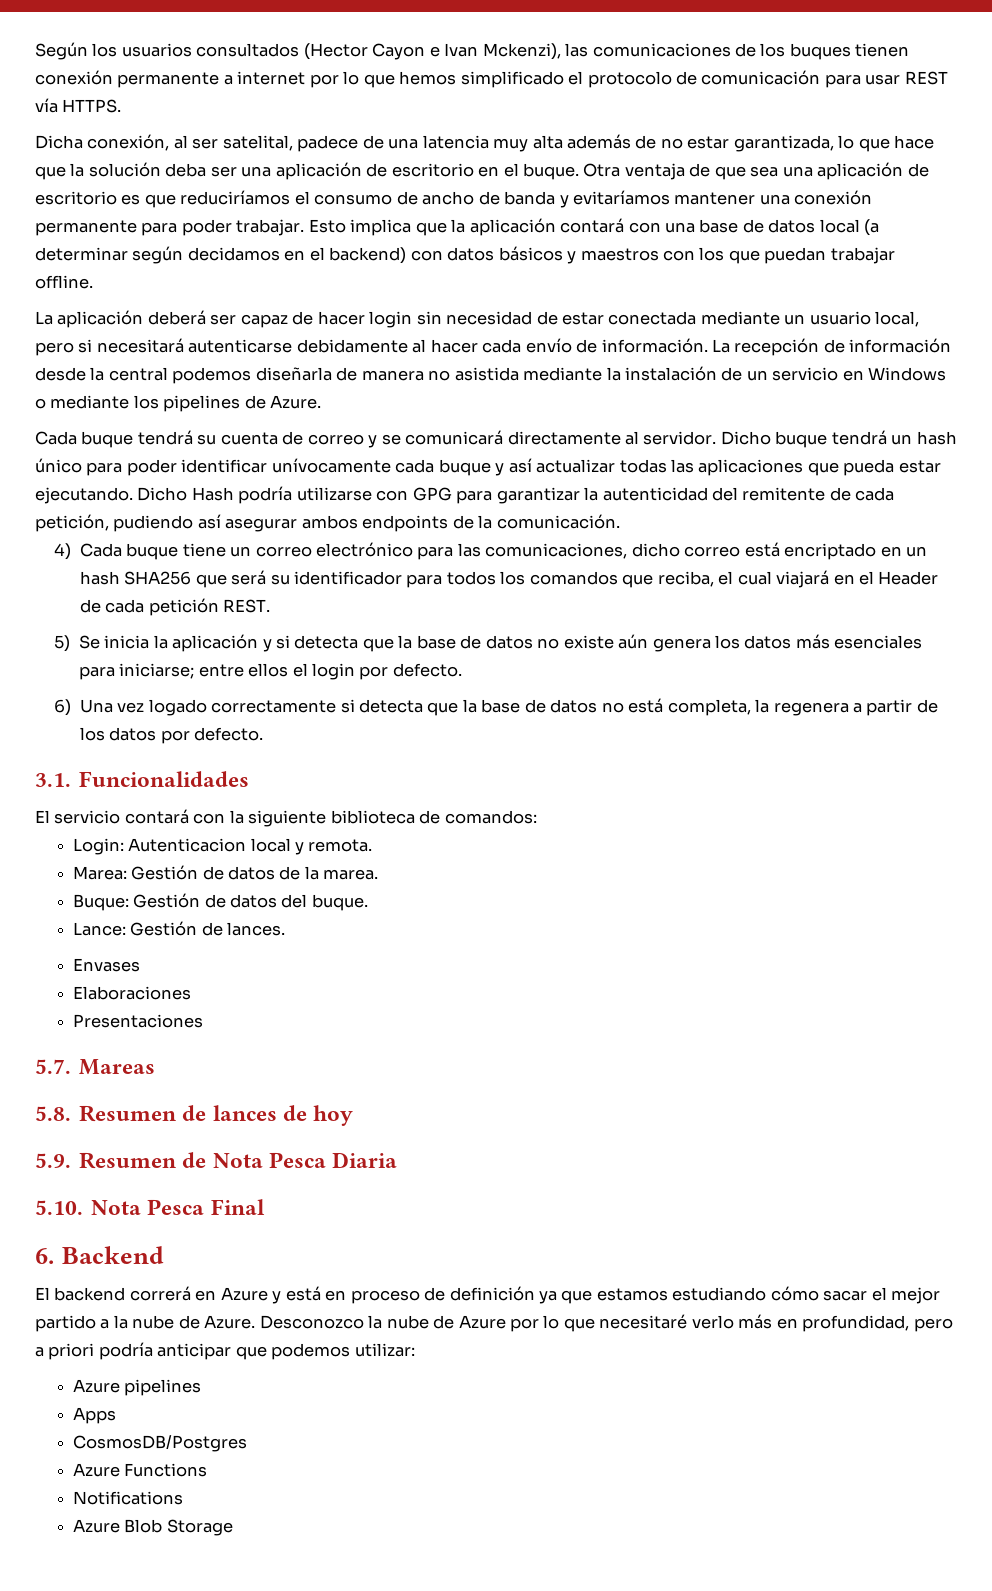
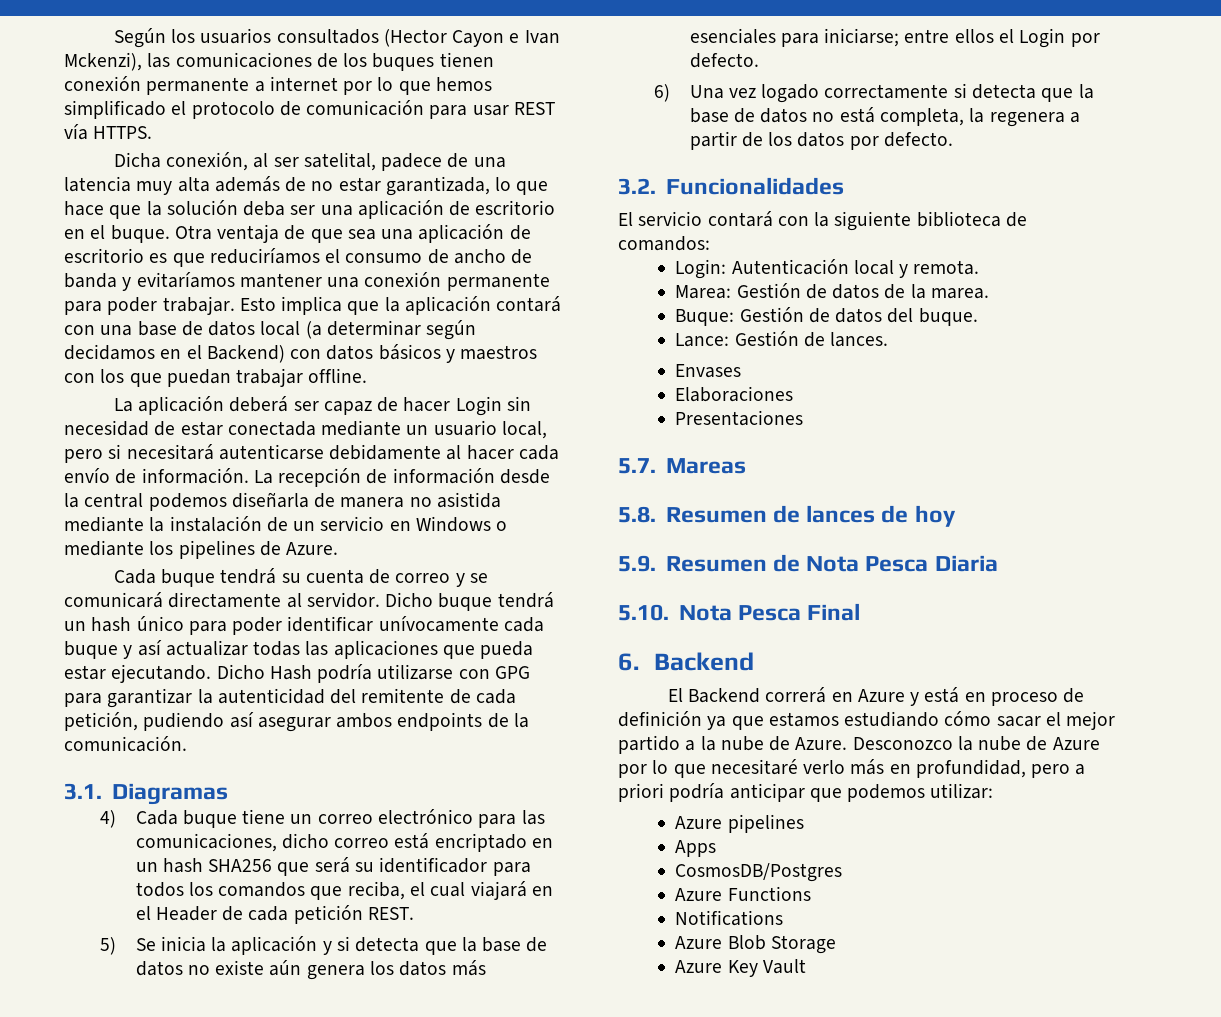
- Esto implica que la aplicación contará con una base de datos local (a determinar según decidamos en el backend) con datos básicos y maestros con los que puedan trabajar offline.
+ Esto implica que la aplicación contará con una base de datos local (a determinar según decidamos en el Backend) con datos básicos y maestros con los que puedan trabajar offline.
- La aplicación deberá ser capaz de hacer login sin necesidad de estar conectada mediante un usuario local, pero si necesitará autenticarse debidamente al hacer cada envío de información.
+ La aplicación deberá ser capaz de hacer Login sin necesidad de estar conectada mediante un usuario local, pero si necesitará autenticarse debidamente al hacer cada envío de información.
+ 3.1. Diagramas
- 5) Se inicia la aplicación y si detecta que la base de datos no existe aún genera los datos más esenciales para iniciarse; entre ellos el login por defecto.
+ 5) Se inicia la aplicación y si detecta que la base de datos no existe aún genera los datos más esenciales para iniciarse; entre ellos el Login por defecto.
- 3.1. Funcionalidades
+ 3.2. Funcionalidades
- Login: Autenticacion local y remota.
+ Login: Autenticación local y remota.
- El backend correrá en Azure y está en proceso de definición ya que estamos estudiando cómo sacar el mejor partido a la nube de Azure.
+ El Backend correrá en Azure y está en proceso de definición ya que estamos estudiando cómo sacar el mejor partido a la nube de Azure.
+ Azure Key Vault

